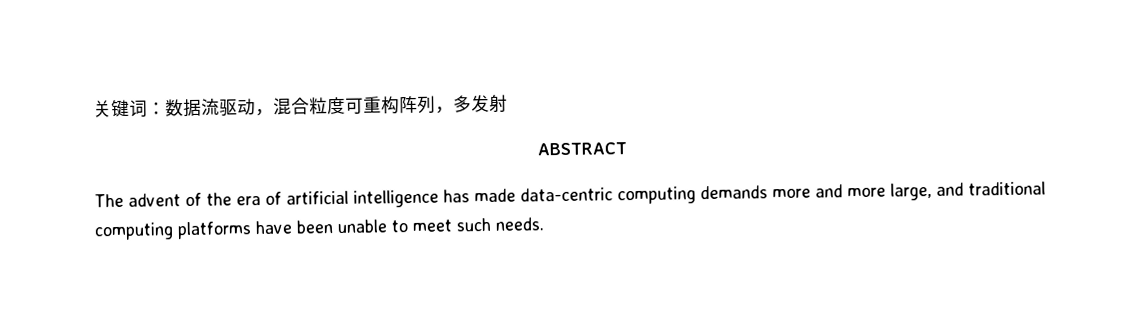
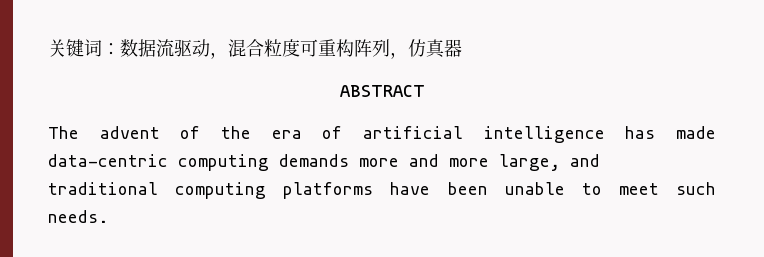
- 关键词：数据流驱动，混合粒度可重构阵列，多发射
+ 关键词：数据流驱动，混合粒度可重构阵列，仿真器

